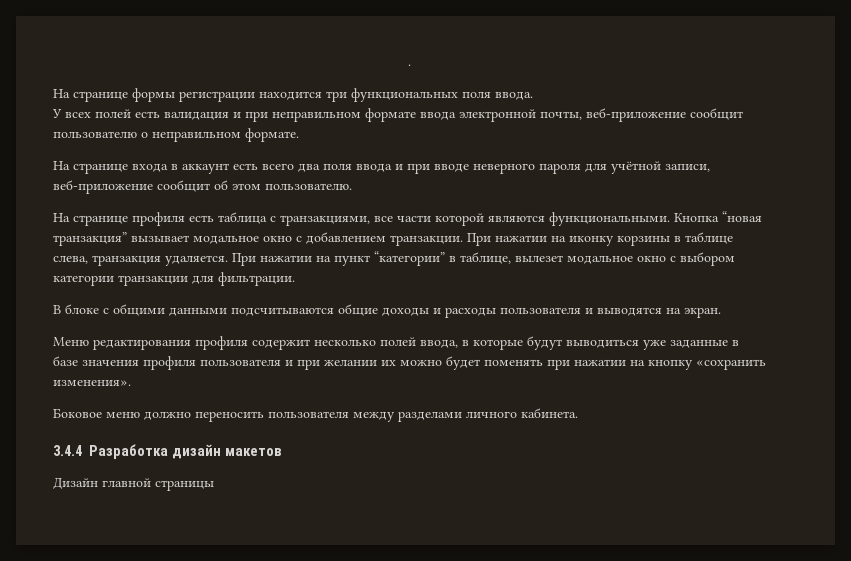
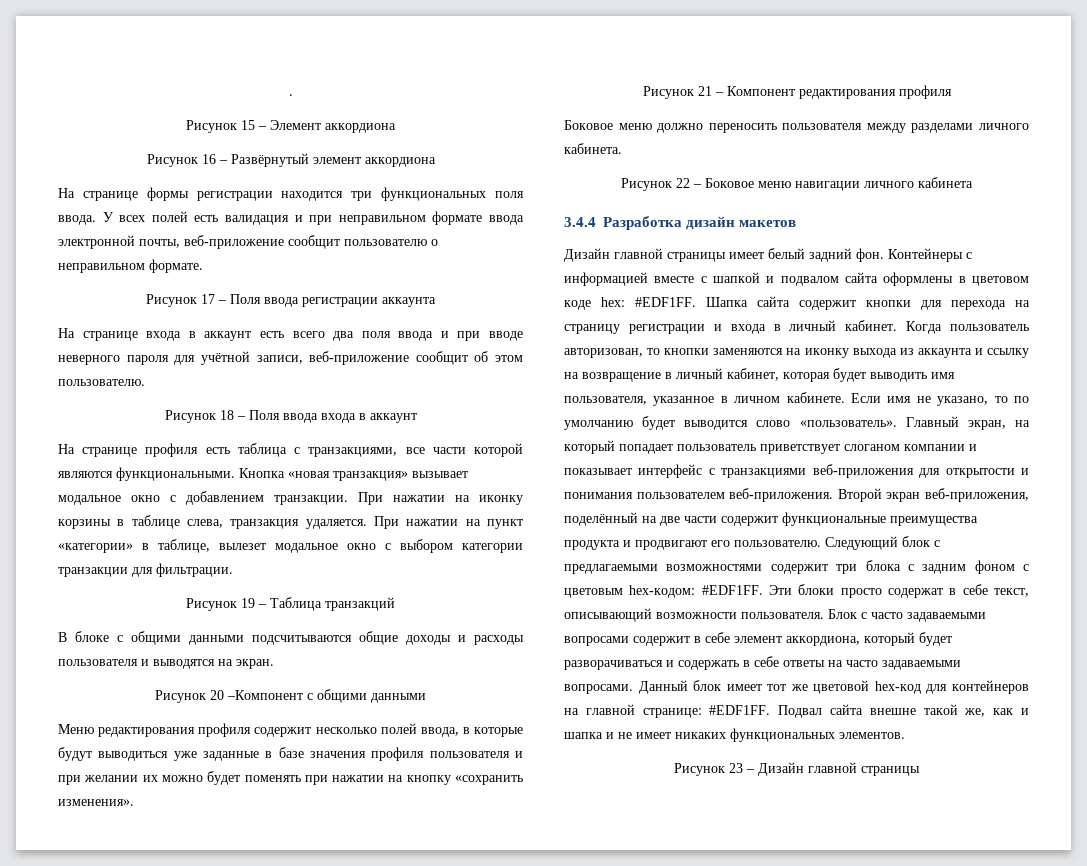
+ Рисунок 15 – Элемент аккордиона
+ Рисунок 16 – Развёрнутый элемент аккордиона
- На странице формы регистрации находится три функциональных поля ввода.
- У всех полей есть валидация и при неправильном формате ввода электронной почты, веб-приложение сообщит пользователю о неправильном формате.
+ На странице формы регистрации находится три функциональных поля ввода. У всех полей есть валидация и при неправильном формате ввода электронной почты, веб-приложение сообщит пользователю о неправильном формате.
+ Рисунок 17 – Поля ввода регистрации аккаунта
+ Рисунок 18 – Поля ввода входа в аккаунт
- Кнопка “новая транзакция” вызывает модальное окно с добавлением транзакции.
+ Кнопка «новая транзакция» вызывает модальное окно с добавлением транзакции.
- При нажатии на пункт “категории” в таблице, вылезет модальное окно с выбором категории транзакции для фильтрации.
+ При нажатии на пункт «категории» в таблице, вылезет модальное окно с выбором категории транзакции для фильтрации.
+ Рисунок 19 – Таблица транзакций
+ Рисунок 20 –Компонент с общими данными
+ Рисунок 21 – Компонент редактирования профиля
+ Рисунок 22 – Боковое меню навигации личного кабинета
- Дизайн главной страницы
+ Дизайн главной страницы имеет белый задний фон. Контейнеры с информацией вместе с шапкой и подвалом сайта оформлены в цветовом коде hex: #EDF1FF. Шапка сайта содержит кнопки для перехода на страницу регистрации и входа в личный кабинет. Когда пользователь авторизован, то кнопки заменяются на иконку выхода из аккаунта и ссылку на возвращение в личный кабинет, которая будет выводить имя пользователя, указанное в личном кабинете. Если имя не указано, то по умолчанию будет выводится слово «пользователь». Главный экран, на который попадает пользователь приветствует слоганом компании и показывает интерфейс с транзакциями веб-приложения для открытости и понимания пользователем веб-приложения. Второй экран веб-приложения, поделённый на две части содержит функциональные преимущества продукта и продвигают его пользователю. Следующий блок с предлагаемыми возможностями содержит три блока с задним фоном с цветовым hex-кодом: #EDF1FF. Эти блоки просто содержат в себе текст, описывающий возможности пользователя. Блок с часто задаваемыми вопросами содержит в себе элемент аккордиона, который будет разворачиваться и содержать в себе ответы на часто задаваемыми вопросами. Данный блок имеет тот же цветовой hex-код для контейнеров на главной странице: #EDF1FF. Подвал сайта внешне такой же, как и шапка и не имеет никаких функциональных элементов.
+ Рисунок 23 – Дизайн главной страницы

